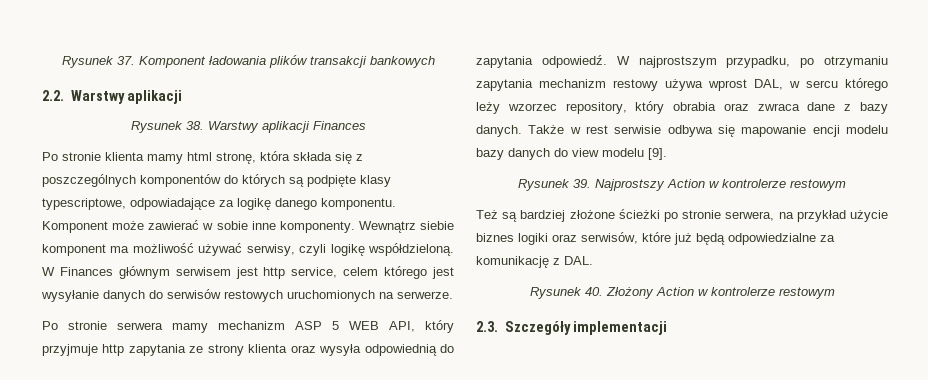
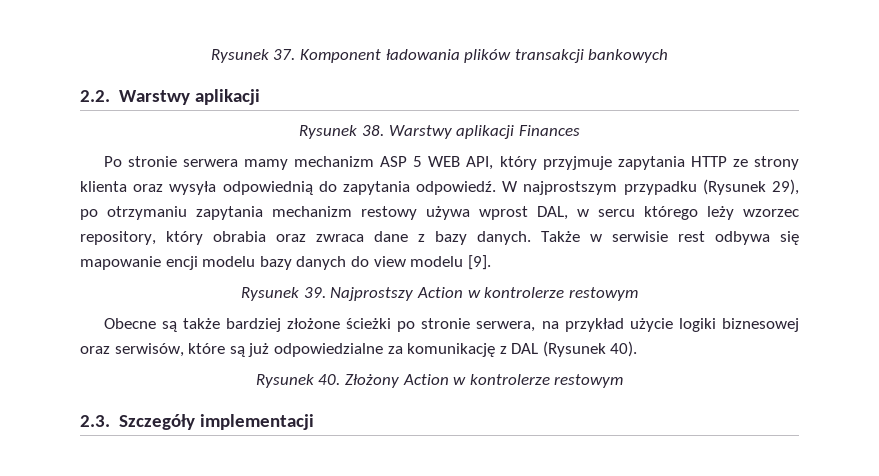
- Po stronie klienta mamy html stronę, która składa się z poszczególnych komponentów do których są podpięte klasy typescriptowe, odpowiadające za logikę danego komponentu. Komponent może zawierać w sobie inne komponenty. Wewnątrz siebie komponent ma możliwość używać serwisy, czyli logikę współdzieloną. W Finances głównym serwisem jest http service, celem którego jest wysyłanie danych do serwisów restowych uruchomionych na serwerze.
- Po stronie serwera mamy mechanizm ASP 5 WEB API, który przyjmuje http zapytania ze strony klienta oraz wysyła odpowiednią do zapytania odpowiedź.
+ Po stronie serwera mamy mechanizm ASP 5 WEB API, który przyjmuje zapytania HTTP ze strony klienta oraz wysyła odpowiednią do zapytania odpowiedź.
- W najprostszym przypadku, po otrzymaniu zapytania mechanizm restowy używa wprost DAL, w sercu którego leży wzorzec repository, który obrabia oraz zwraca dane z bazy danych.
+ W najprostszym przypadku (Rysunek 29), po otrzymaniu zapytania mechanizm restowy używa wprost DAL, w sercu którego leży wzorzec repository, który obrabia oraz zwraca dane z bazy danych.
- Także w rest serwisie odbywa się mapowanie encji modelu bazy danych do view modelu [9].
+ Także w serwisie rest odbywa się mapowanie encji modelu bazy danych do view modelu [9].
- Też są bardziej złożone ścieżki po stronie serwera, na przykład użycie biznes logiki oraz serwisów, które już będą odpowiedzialne za komunikację z DAL.
+ Obecne są także bardziej złożone ścieżki po stronie serwera, na przykład użycie logiki biznesowej oraz serwisów, które są już odpowiedzialne za komunikację z DAL (Rysunek 40).

